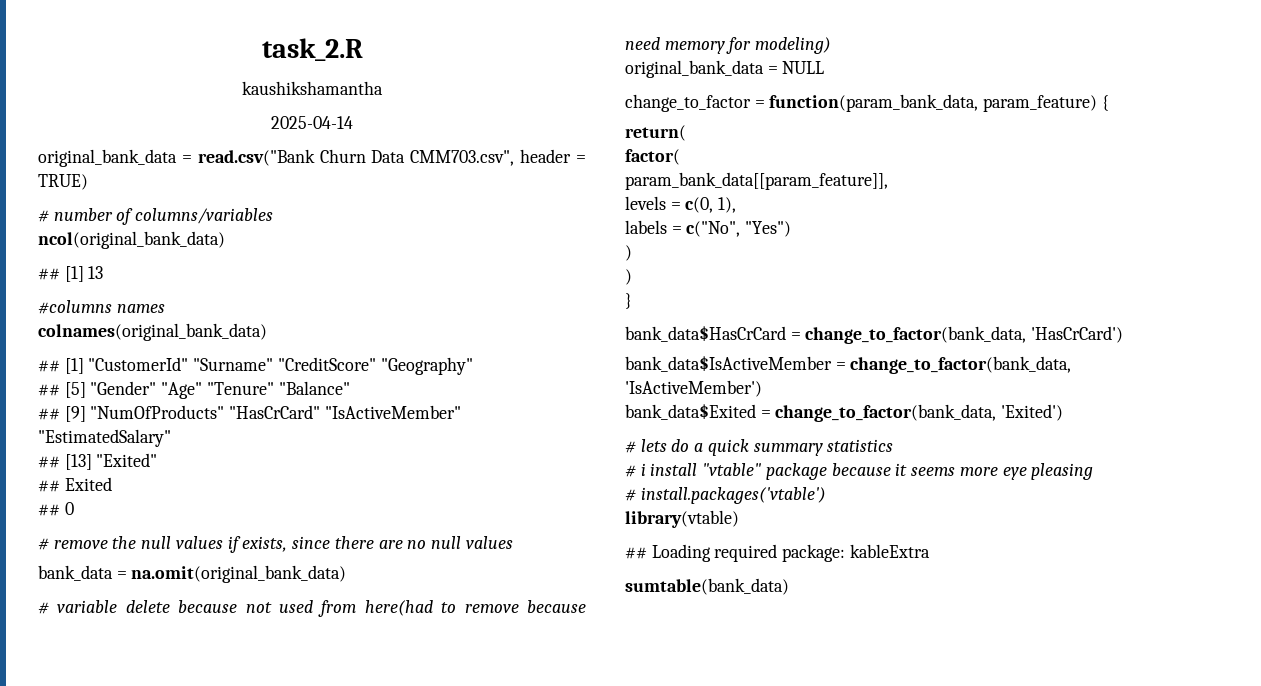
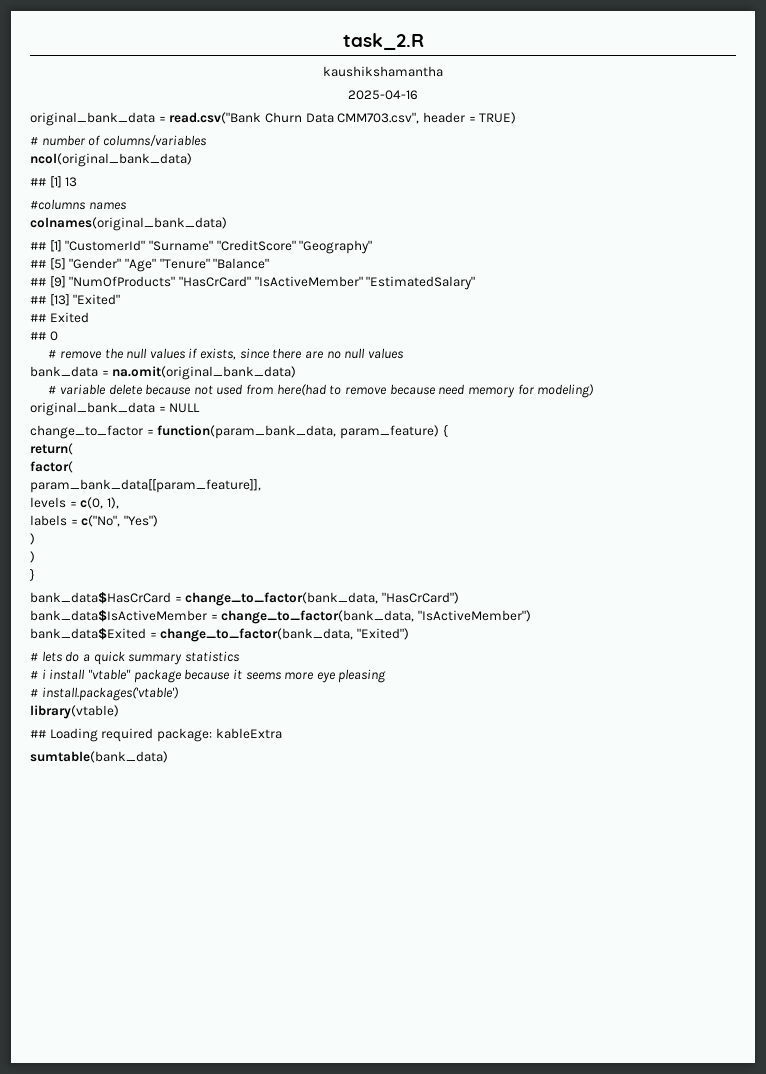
- 2025-04-14
+ 2025-04-16
- bank_data$HasCrCard = change_to_factor(bank_data, 'HasCrCard')
+ bank_data$HasCrCard = change_to_factor(bank_data, "HasCrCard")
- bank_data$IsActiveMember = change_to_factor(bank_data, 'IsActiveMember')
+ bank_data$IsActiveMember = change_to_factor(bank_data, "IsActiveMember")
- bank_data$Exited = change_to_factor(bank_data, 'Exited')
+ bank_data$Exited = change_to_factor(bank_data, "Exited")

